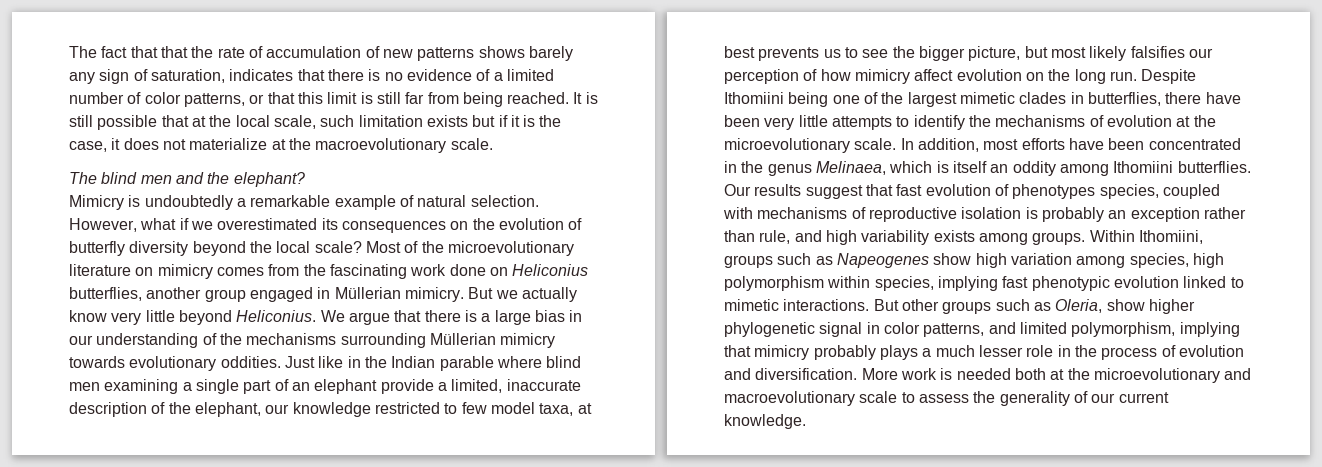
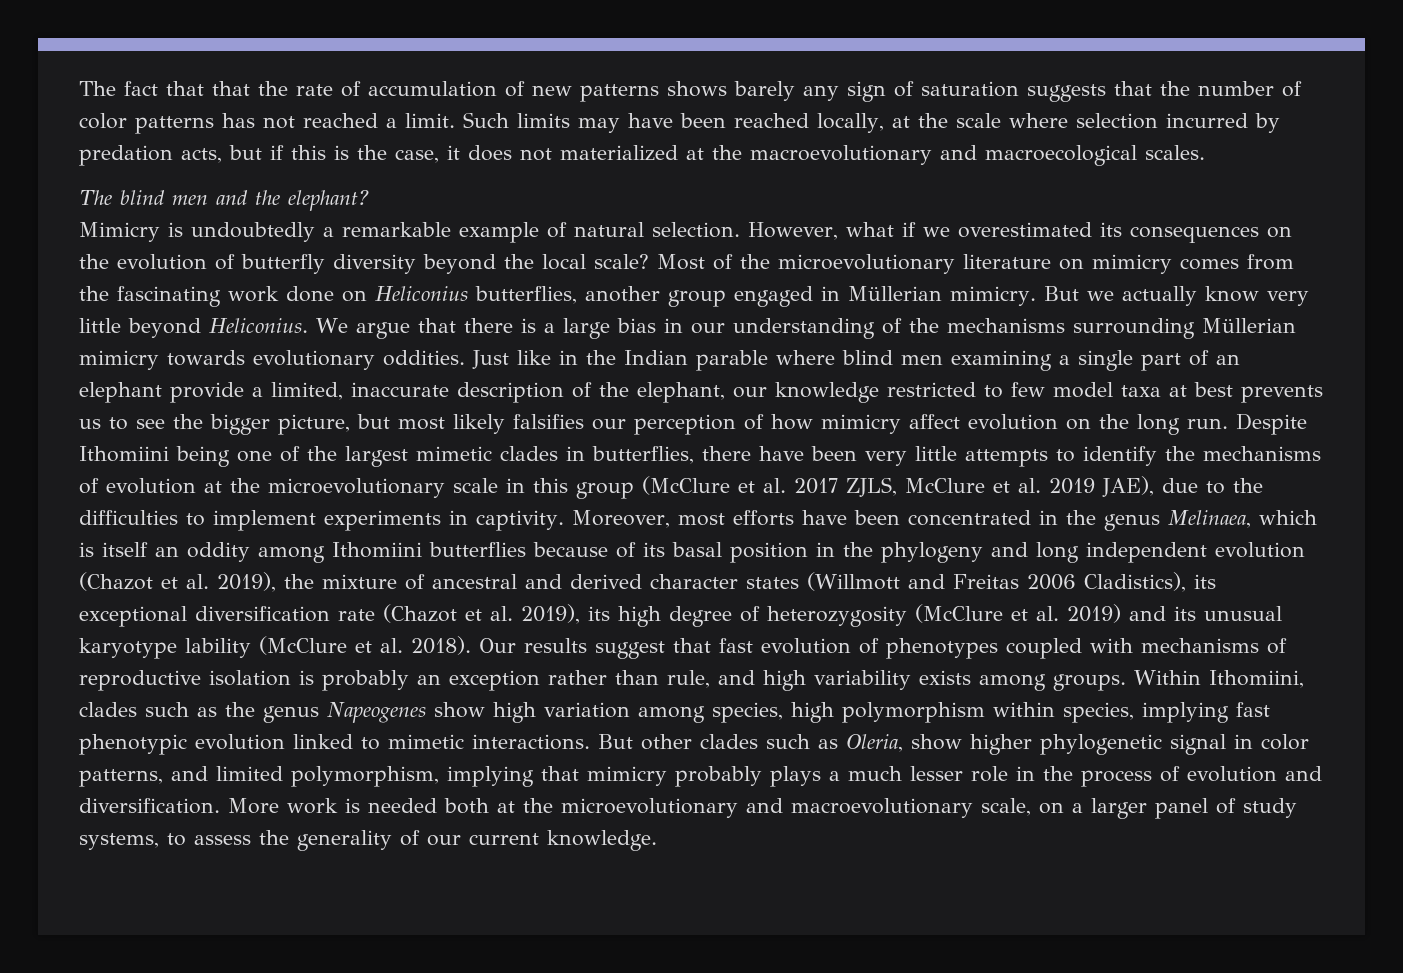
- The fact that that the rate of accumulation of new patterns shows barely any sign of saturation, indicates that there is no evidence of a limited number of color patterns, or that this limit is still far from being reached. It is still possible that at the local scale, such limitation exists but if it is the case, it does not materialize at the macroevolutionary scale.
+ The fact that that the rate of accumulation of new patterns shows barely any sign of saturation suggests that the number of color patterns has not reached a limit. Such limits may have been reached locally, at the scale where selection incurred by predation acts, but if this is the case, it does not materialized at the macroevolutionary and macroecological scales.
- Just like in the Indian parable where blind men examining a single part of an elephant provide a limited, inaccurate description of the elephant, our knowledge restricted to few model taxa, at best prevents us to see the bigger picture, but most likely falsifies our perception of how mimicry affect evolution on the long run.
+ Just like in the Indian parable where blind men examining a single part of an elephant provide a limited, inaccurate description of the elephant, our knowledge restricted to few model taxa at best prevents us to see the bigger picture, but most likely falsifies our perception of how mimicry affect evolution on the long run.
- Despite Ithomiini being one of the largest mimetic clades in butterflies, there have been very little attempts to identify the mechanisms of evolution at the microevolutionary scale. In addition, most efforts have been concentrated in the genus Melinaea, which is itself an oddity among Ithomiini butterflies.
+ Despite Ithomiini being one of the largest mimetic clades in butterflies, there have been very little attempts to identify the mechanisms of evolution at the microevolutionary scale in this group (McClure et al. 2017 ZJLS, McClure et al. 2019 JAE), due to the difficulties to implement experiments in captivity. Moreover, most efforts have been concentrated in the genus Melinaea, which is itself an oddity among Ithomiini butterflies because of its basal position in the phylogeny and long independent evolution (Chazot et al. 2019), the mixture of ancestral and derived character states (Willmott and Freitas 2006 Cladistics), its exceptional diversification rate (Chazot et al. 2019), its high degree of heterozygosity (McClure et al. 2019) and its unusual karyotype lability (McClure et al. 2018).
- Our results suggest that fast evolution of phenotypes species, coupled with mechanisms of reproductive isolation is probably an exception rather than rule, and high variability exists among groups.
+ Our results suggest that fast evolution of phenotypes coupled with mechanisms of reproductive isolation is probably an exception rather than rule, and high variability exists among groups.
- Within Ithomiini, groups such as Napeogenes show high variation among species, high polymorphism within species, implying fast phenotypic evolution linked to mimetic interactions.
+ Within Ithomiini, clades such as the genus Napeogenes show high variation among species, high polymorphism within species, implying fast phenotypic evolution linked to mimetic interactions.
- But other groups such as Oleria, show higher phylogenetic signal in color patterns, and limited polymorphism, implying that mimicry probably plays a much lesser role in the process of evolution and diversification.
+ But other clades such as Oleria, show higher phylogenetic signal in color patterns, and limited polymorphism, implying that mimicry probably plays a much lesser role in the process of evolution and diversification.
- More work is needed both at the microevolutionary and macroevolutionary scale to assess the generality of our current knowledge.
+ More work is needed both at the microevolutionary and macroevolutionary scale, on a larger panel of study systems, to assess the generality of our current knowledge.

